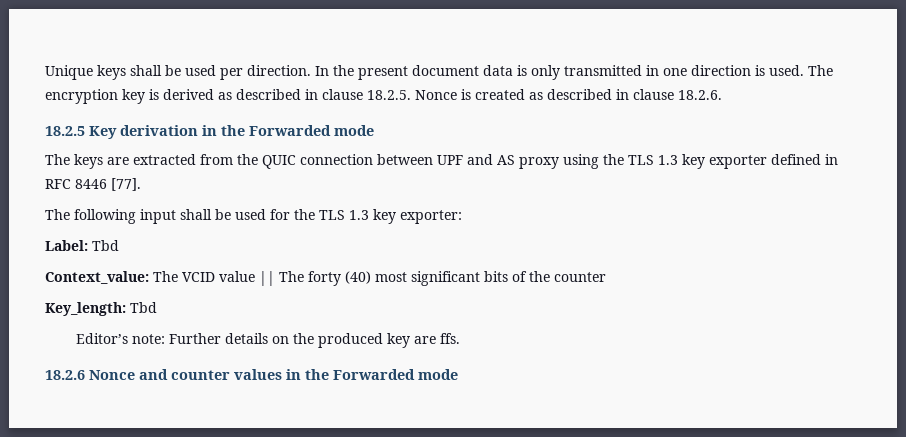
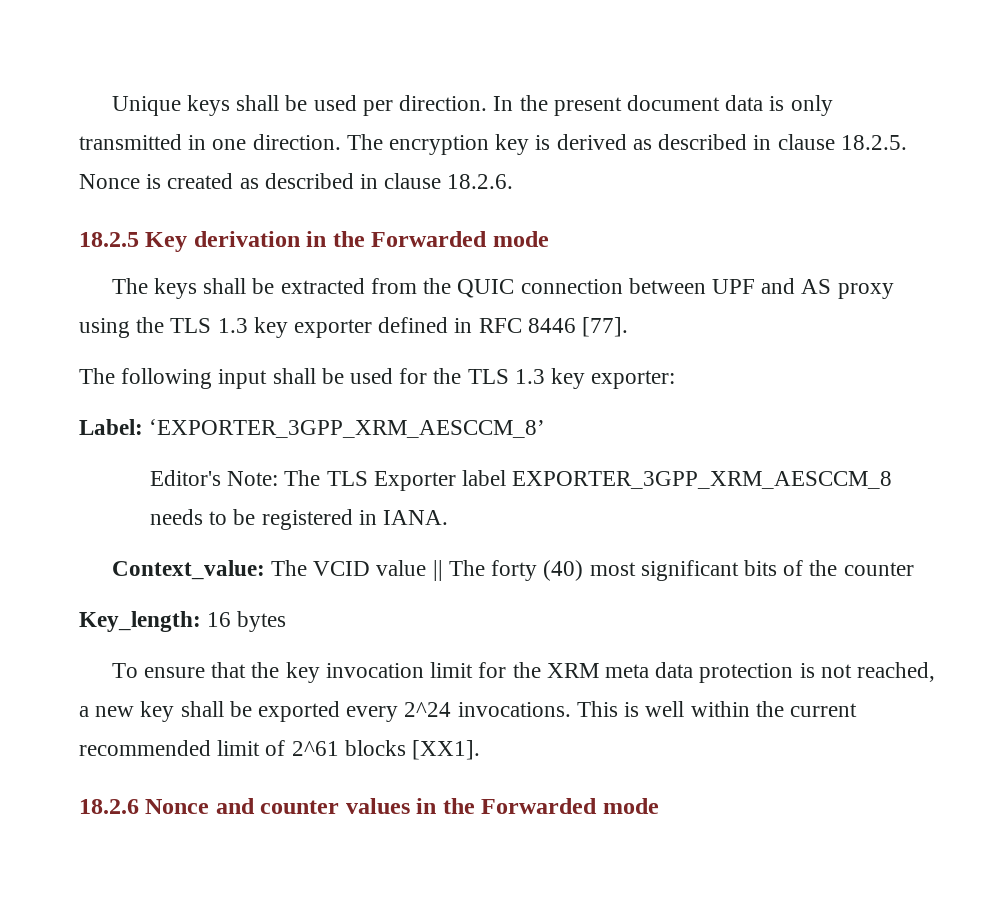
- In the present document data is only transmitted in one direction is used.
+ In the present document data is only transmitted in one direction.
- The keys are extracted from the QUIC connection between UPF and AS proxy using the TLS 1.3 key exporter defined in RFC 8446 [77].
+ The keys shall be extracted from the QUIC connection between UPF and AS proxy using the TLS 1.3 key exporter defined in RFC 8446 [77].
- Label: Tbd
+ Label: ‘EXPORTER_3GPP_XRM_AESCCM_8’
+ Editor's Note: The TLS Exporter label EXPORTER_3GPP_XRM_AESCCM_8 needs to be registered in IANA.
- Key_length: Tbd
- Editor’s note: Further details on the produced key are ffs.
+ Key_length: 16 bytes
+ To ensure that the key invocation limit for the XRM meta data protection is not reached, a new key shall be exported every 2^24 invocations. This is well within the current recommended limit of 2^61 blocks [XX1].

